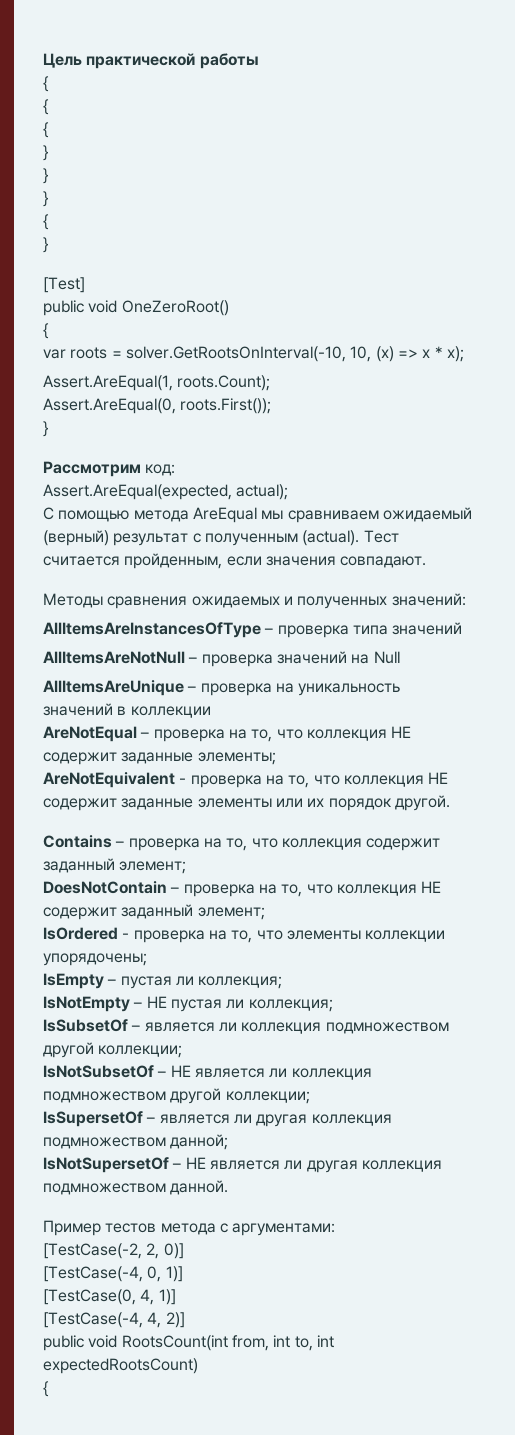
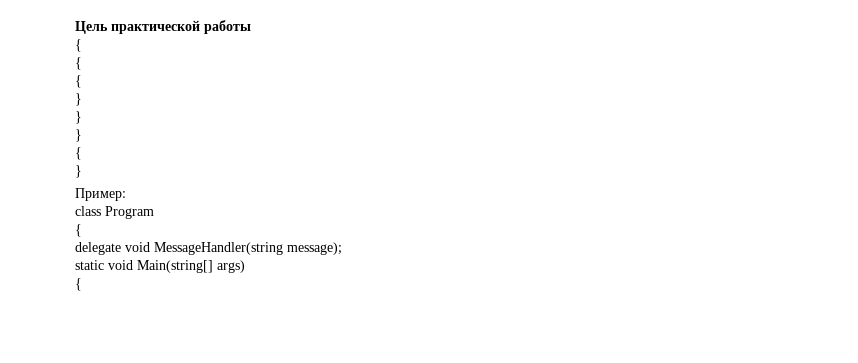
- [Test]
- public void OneZeroRoot()
+ Пример:
+ class Program
  {
- var roots = solver.GetRootsOnInterval(-10, 10, (x) => x * x);
- Assert.AreEqual(1, roots.Count);
- Assert.AreEqual(0, roots.First());
- }
- Рассмотрим код:
- Assert.AreEqual(expected, actual);
- С помощью метода AreEqual мы сравниваем ожидаемый (верный) результат с полученным (actual). Тест считается пройденным, если значения совпадают.
- Методы сравнения ожидаемых и полученных значений:
- AllItemsAreInstancesOfType – проверка типа значений
- AllItemsAreNotNull – проверка значений на Null
- AllItemsAreUnique – проверка на уникальность значений в коллекции
- AreNotEqual – проверка на то, что коллекция НЕ содержит заданные элементы;
- AreNotEquivalent - проверка на то, что коллекция НЕ содержит заданные элементы или их порядок другой.
- Contains – проверка на то, что коллекция содержит заданный элемент;
- DoesNotContain – проверка на то, что коллекция НЕ содержит заданный элемент;
- IsOrdered - проверка на то, что элементы коллекции упорядочены;
- IsEmpty – пустая ли коллекция;
- IsNotEmpty – НЕ пустая ли коллекция;
- IsSubsetOf – является ли коллекция подмножеством другой коллекции;
- IsNotSubsetOf – НЕ является ли коллекция подмножеством другой коллекции;
- IsSupersetOf – является ли другая коллекция подмножеством данной;
- IsNotSupersetOf – НЕ является ли другая коллекция подмножеством данной.
- Пример тестов метода с аргументами:
- [TestCase(-2, 2, 0)]
- [TestCase(-4, 0, 1)]
- [TestCase(0, 4, 1)]
- [TestCase(-4, 4, 2)]
- public void RootsCount(int from, int to, int expectedRootsCount)
+ delegate void MessageHandler(string message);
+ static void Main(string[] args)

